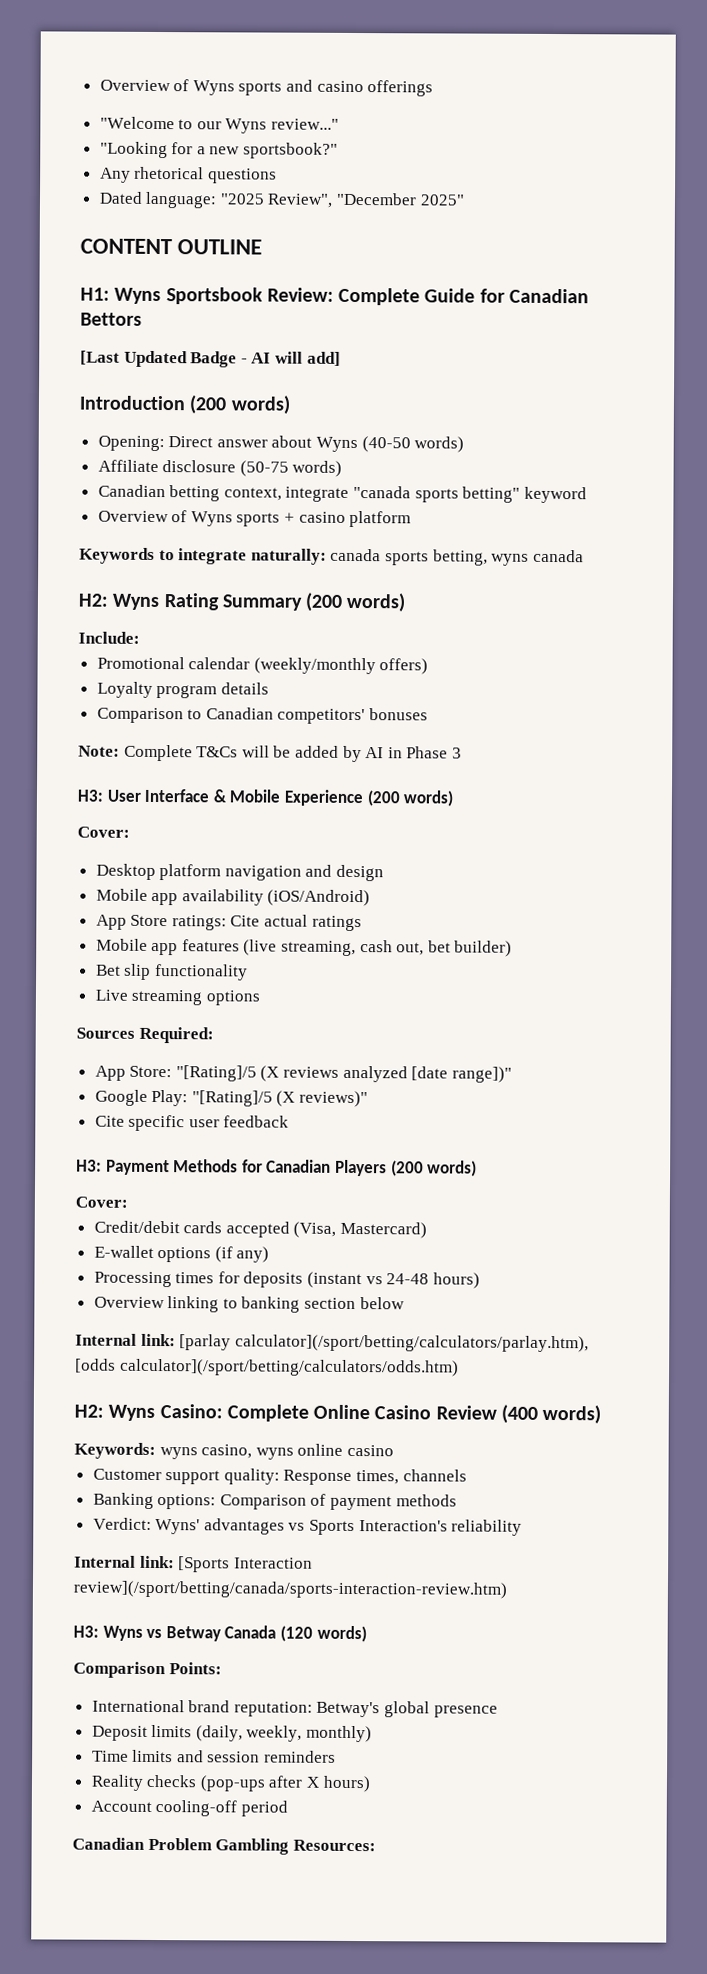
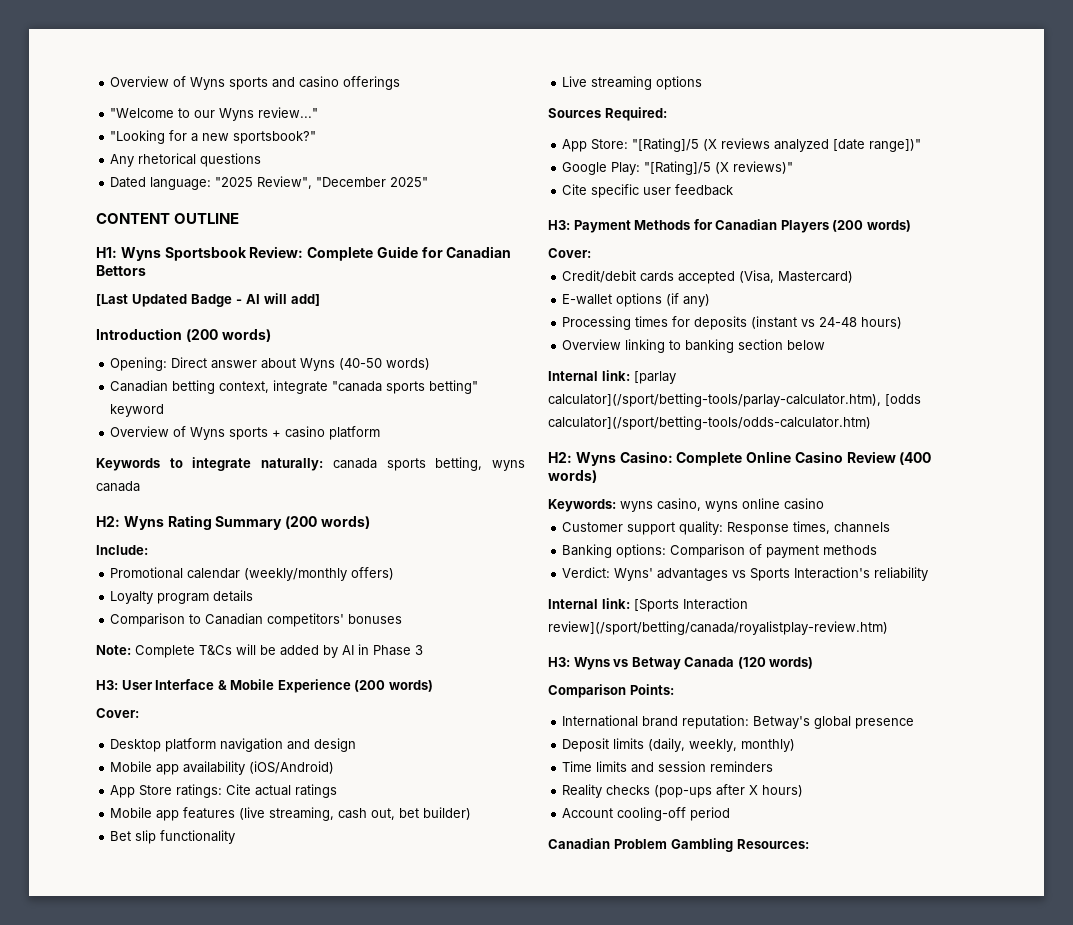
- Affiliate disclosure (50-75 words)
- Internal link: [parlay calculator](/sport/betting/calculators/parlay.htm), [odds calculator](/sport/betting/calculators/odds.htm)
+ Internal link: [parlay calculator](/sport/betting-tools/parlay-calculator.htm), [odds calculator](/sport/betting-tools/odds-calculator.htm)
- Internal link: [Sports Interaction review](/sport/betting/canada/sports-interaction-review.htm)
+ Internal link: [Sports Interaction review](/sport/betting/canada/royalistplay-review.htm)

